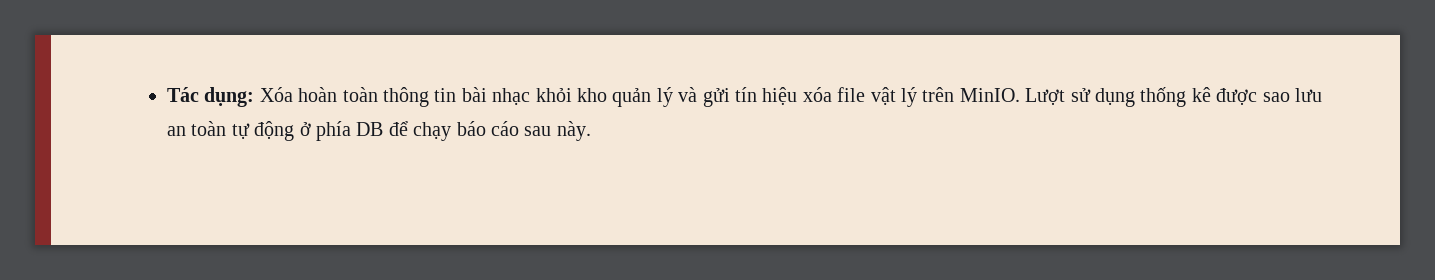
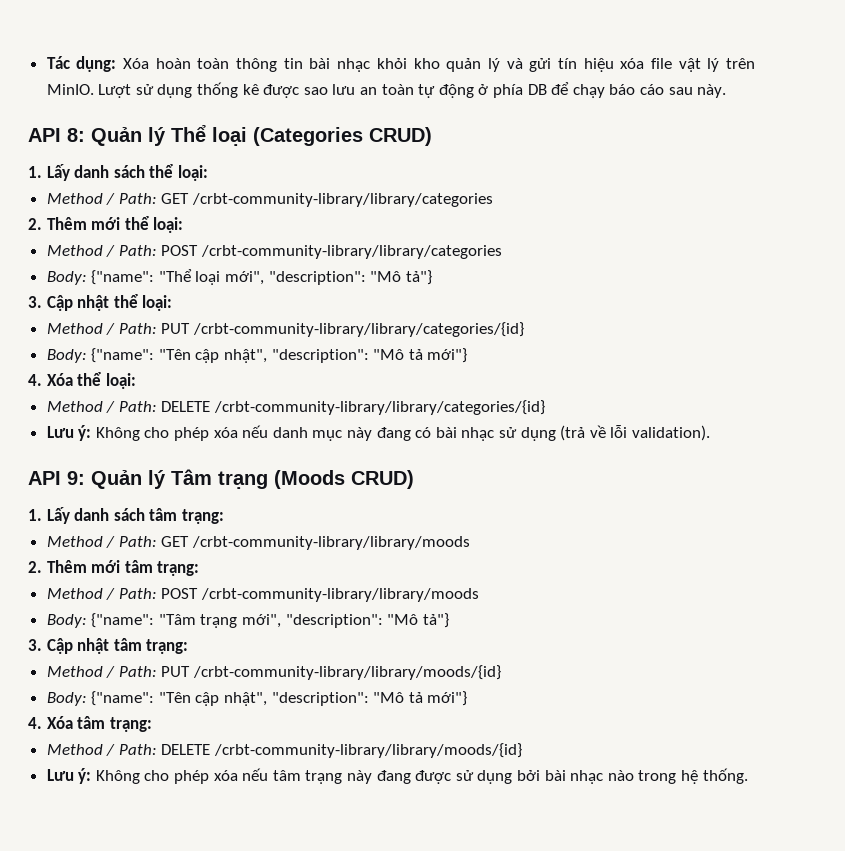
+ API 8: Quản lý Thể loại (Categories CRUD)
+ 1. Lấy danh sách thể loại:
+ Method / Path: GET /crbt-community-library/library/categories
+ 2. Thêm mới thể loại:
+ Method / Path: POST /crbt-community-library/library/categories
+ Body: {"name": "Thể loại mới", "description": "Mô tả"}
+ 3. Cập nhật thể loại:
+ Method / Path: PUT /crbt-community-library/library/categories/{id}
+ Body: {"name": "Tên cập nhật", "description": "Mô tả mới"}
+ 4. Xóa thể loại:
+ Method / Path: DELETE /crbt-community-library/library/categories/{id}
+ Lưu ý: Không cho phép xóa nếu danh mục này đang có bài nhạc sử dụng (trả về lỗi validation).
+ API 9: Quản lý Tâm trạng (Moods CRUD)
+ 1. Lấy danh sách tâm trạng:
+ Method / Path: GET /crbt-community-library/library/moods
+ 2. Thêm mới tâm trạng:
+ Method / Path: POST /crbt-community-library/library/moods
+ Body: {"name": "Tâm trạng mới", "description": "Mô tả"}
+ 3. Cập nhật tâm trạng:
+ Method / Path: PUT /crbt-community-library/library/moods/{id}
+ Body: {"name": "Tên cập nhật", "description": "Mô tả mới"}
+ 4. Xóa tâm trạng:
+ Method / Path: DELETE /crbt-community-library/library/moods/{id}
+ Lưu ý: Không cho phép xóa nếu tâm trạng này đang được sử dụng bởi bài nhạc nào trong hệ thống.

